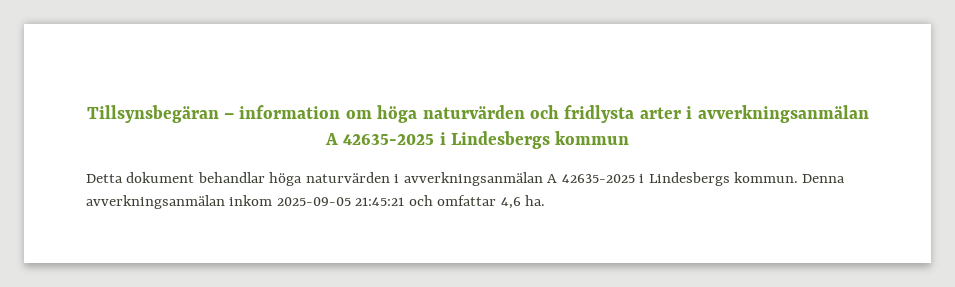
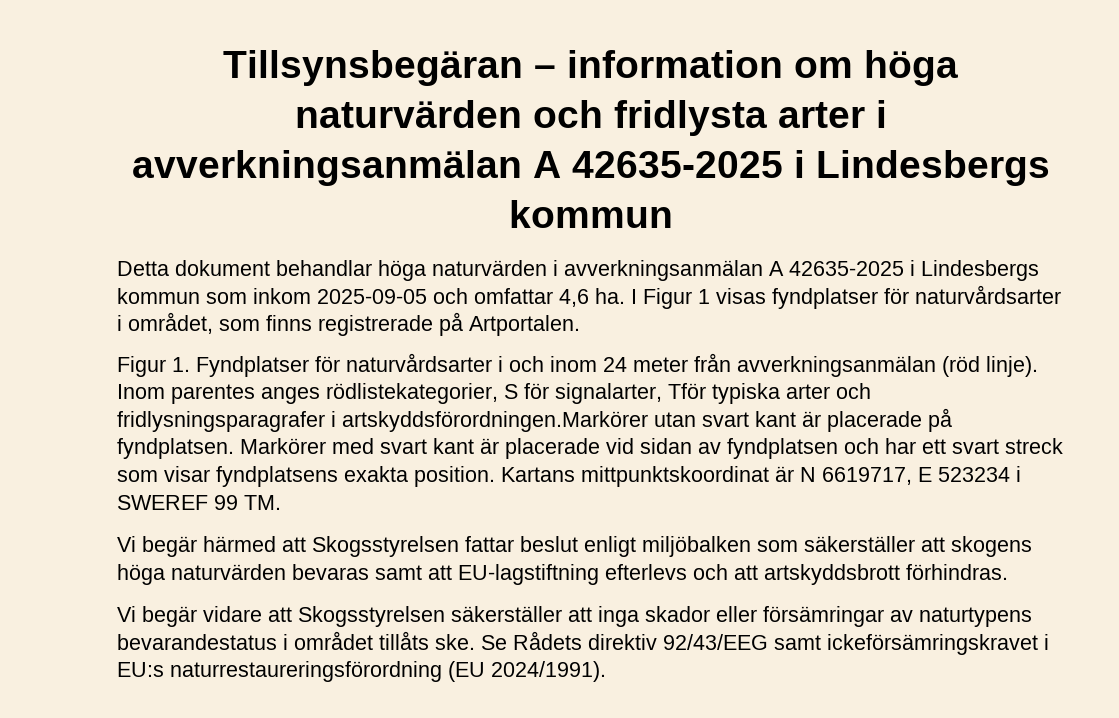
- Detta dokument behandlar höga naturvärden i avverkningsanmälan A 42635-2025 i Lindesbergs kommun. Denna avverkningsanmälan inkom 2025-09-05 21:45:21 och omfattar 4,6 ha.
+ Detta dokument behandlar höga naturvärden i avverkningsanmälan A 42635-2025 i Lindesbergs kommun som inkom 2025-09-05 och omfattar 4,6 ha.
+ I Figur 1 visas fyndplatser för naturvårdsarter i området, som finns registrerade på Artportalen.
+ Figur 1. Fyndplatser för naturvårdsarter i och inom 24 meter från avverkningsanmälan (röd linje). Inom parentes anges rödlistekategorier, S för signalarter, Tför typiska arter och fridlysningsparagrafer i artskyddsförordningen.Markörer utan svart kant är placerade på fyndplatsen. Markörer med svart kant är placerade vid sidan av fyndplatsen och har ett svart streck som visar fyndplatsens exakta position. Kartans mittpunktskoordinat är N 6619717, E 523234 i SWEREF 99 TM.
+ Vi begär härmed att Skogsstyrelsen fattar beslut enligt miljöbalken som säkerställer att skogens höga naturvärden bevaras samt att EU-lagstiftning efterlevs och att artskyddsbrott förhindras.
+ Vi begär vidare att Skogsstyrelsen säkerställer att inga skador eller försämringar av naturtypens bevarandestatus i området tillåts ske. Se Rådets direktiv 92/43/EEG samt ickeförsämringskravet i EU:s naturrestaureringsförordning (EU 2024/1991).

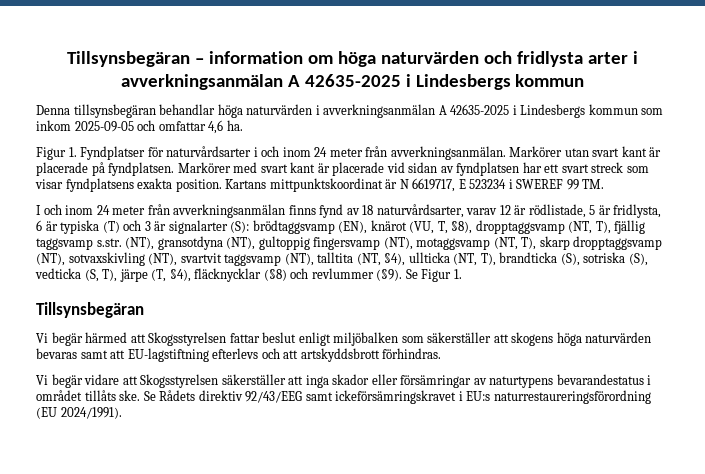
- Detta dokument behandlar höga naturvärden i avverkningsanmälan A 42635-2025 i Lindesbergs kommun som inkom 2025-09-05 och omfattar 4,6 ha. I Figur 1 visas fyndplatser för naturvårdsarter i området, som finns registrerade på Artportalen.
+ Denna tillsynsbegäran behandlar höga naturvärden i avverkningsanmälan A 42635-2025 i Lindesbergs kommun som inkom 2025-09-05 och omfattar 4,6 ha.
- Figur 1. Fyndplatser för naturvårdsarter i och inom 24 meter från avverkningsanmälan (röd linje). Inom parentes anges rödlistekategorier, S för signalarter, Tför typiska arter och fridlysningsparagrafer i artskyddsförordningen.Markörer utan svart kant är placerade på fyndplatsen.
+ Figur 1. Fyndplatser för naturvårdsarter i och inom 24 meter från avverkningsanmälan. Markörer utan svart kant är placerade på fyndplatsen.
- Markörer med svart kant är placerade vid sidan av fyndplatsen och har ett svart streck som visar fyndplatsens exakta position.
+ Markörer med svart kant är placerade vid sidan av fyndplatsen har ett svart streck som visar fyndplatsens exakta position.
+ I och inom 24 meter från avverkningsanmälan finns fynd av 18 naturvårdsarter, varav 12 är rödlistade, 5 är fridlysta, 6 är typiska (T) och 3 är signalarter (S): brödtaggsvamp (EN), knärot (VU, T, §8), dropptaggsvamp (NT, T), fjällig taggsvamp s.str. (NT), gransotdyna (NT), gultoppig fingersvamp (NT), motaggsvamp (NT, T), skarp dropptaggsvamp (NT), sotvaxskivling (NT), svartvit taggsvamp (NT), talltita (NT, §4), ullticka (NT, T), brandticka (S), sotriska (S), vedticka (S, T), järpe (T, §4), fläcknycklar (§8) och revlummer (§9). Se Figur 1.
+ Tillsynsbegäran

